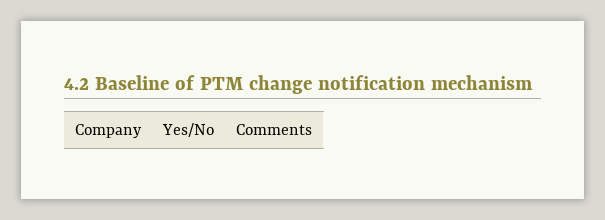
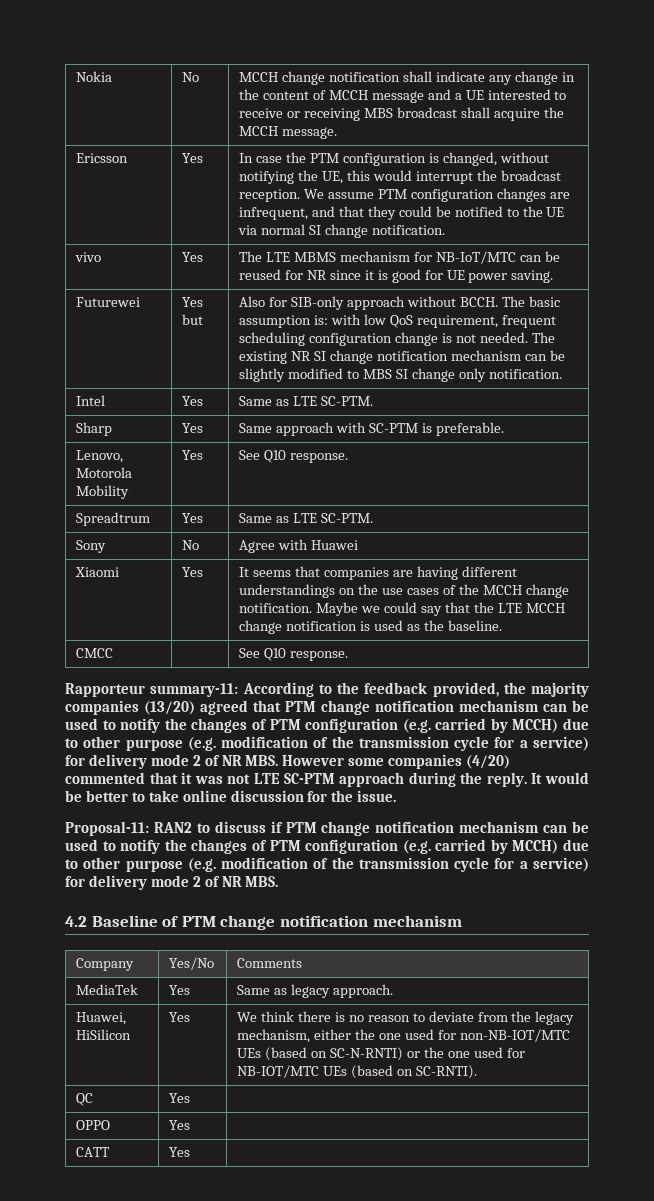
+ Nokia | No | MCCH change notification shall indicate any change in the content of MCCH message and a UE interested to receive or receiving MBS broadcast shall acquire the MCCH message.
+ Ericsson | Yes | In case the PTM configuration is changed, without notifying the UE, this would interrupt the broadcast reception. We assume PTM configuration changes are infrequent, and that they could be notified to the UE via normal SI change notification.
+ vivo | Yes | The LTE MBMS mechanism for NB-IoT/MTC can be reused for NR since it is good for UE power saving.
+ Futurewei | Yes but | Also for SIB-only approach without BCCH. The basic assumption is: with low QoS requirement, frequent scheduling configuration change is not needed. The existing NR SI change notification mechanism can be slightly modified to MBS SI change only notification.
+ Intel | Yes | Same as LTE SC-PTM.
+ Sharp | Yes | Same approach with SC-PTM is preferable.
+ Lenovo, Motorola Mobility | Yes | See Q10 response.
+ Spreadtrum | Yes | Same as LTE SC-PTM.
+ Sony | No | Agree with Huawei
+ Xiaomi | Yes | It seems that companies are having different understandings on the use cases of the MCCH change notification. Maybe we could say that the LTE MCCH change notification is used as the baseline.
+ CMCC | | See Q10 response.
+ Rapporteur summary-11: According to the feedback provided, the majority companies (13/20) agreed that PTM change notification mechanism can be used to notify the changes of PTM configuration (e.g. carried by MCCH) due to other purpose (e.g. modification of the transmission cycle for a service) for delivery mode 2 of NR MBS. However some companies (4/20) commented that it was not LTE SC-PTM approach during the reply. It would be better to take online discussion for the issue.
+ Proposal-11: RAN2 to discuss if PTM change notification mechanism can be used to notify the changes of PTM configuration (e.g. carried by MCCH) due to other purpose (e.g. modification of the transmission cycle for a service) for delivery mode 2 of NR MBS.
+ MediaTek | Yes | Same as legacy approach.
+ Huawei, HiSilicon | Yes | We think there is no reason to deviate from the legacy mechanism, either the one used for non-NB-IOT/MTC UEs (based on SC-N-RNTI) or the one used for NB-IOT/MTC UEs (based on SC-RNTI).
+ QC | Yes |
+ OPPO | Yes |
+ CATT | Yes |

